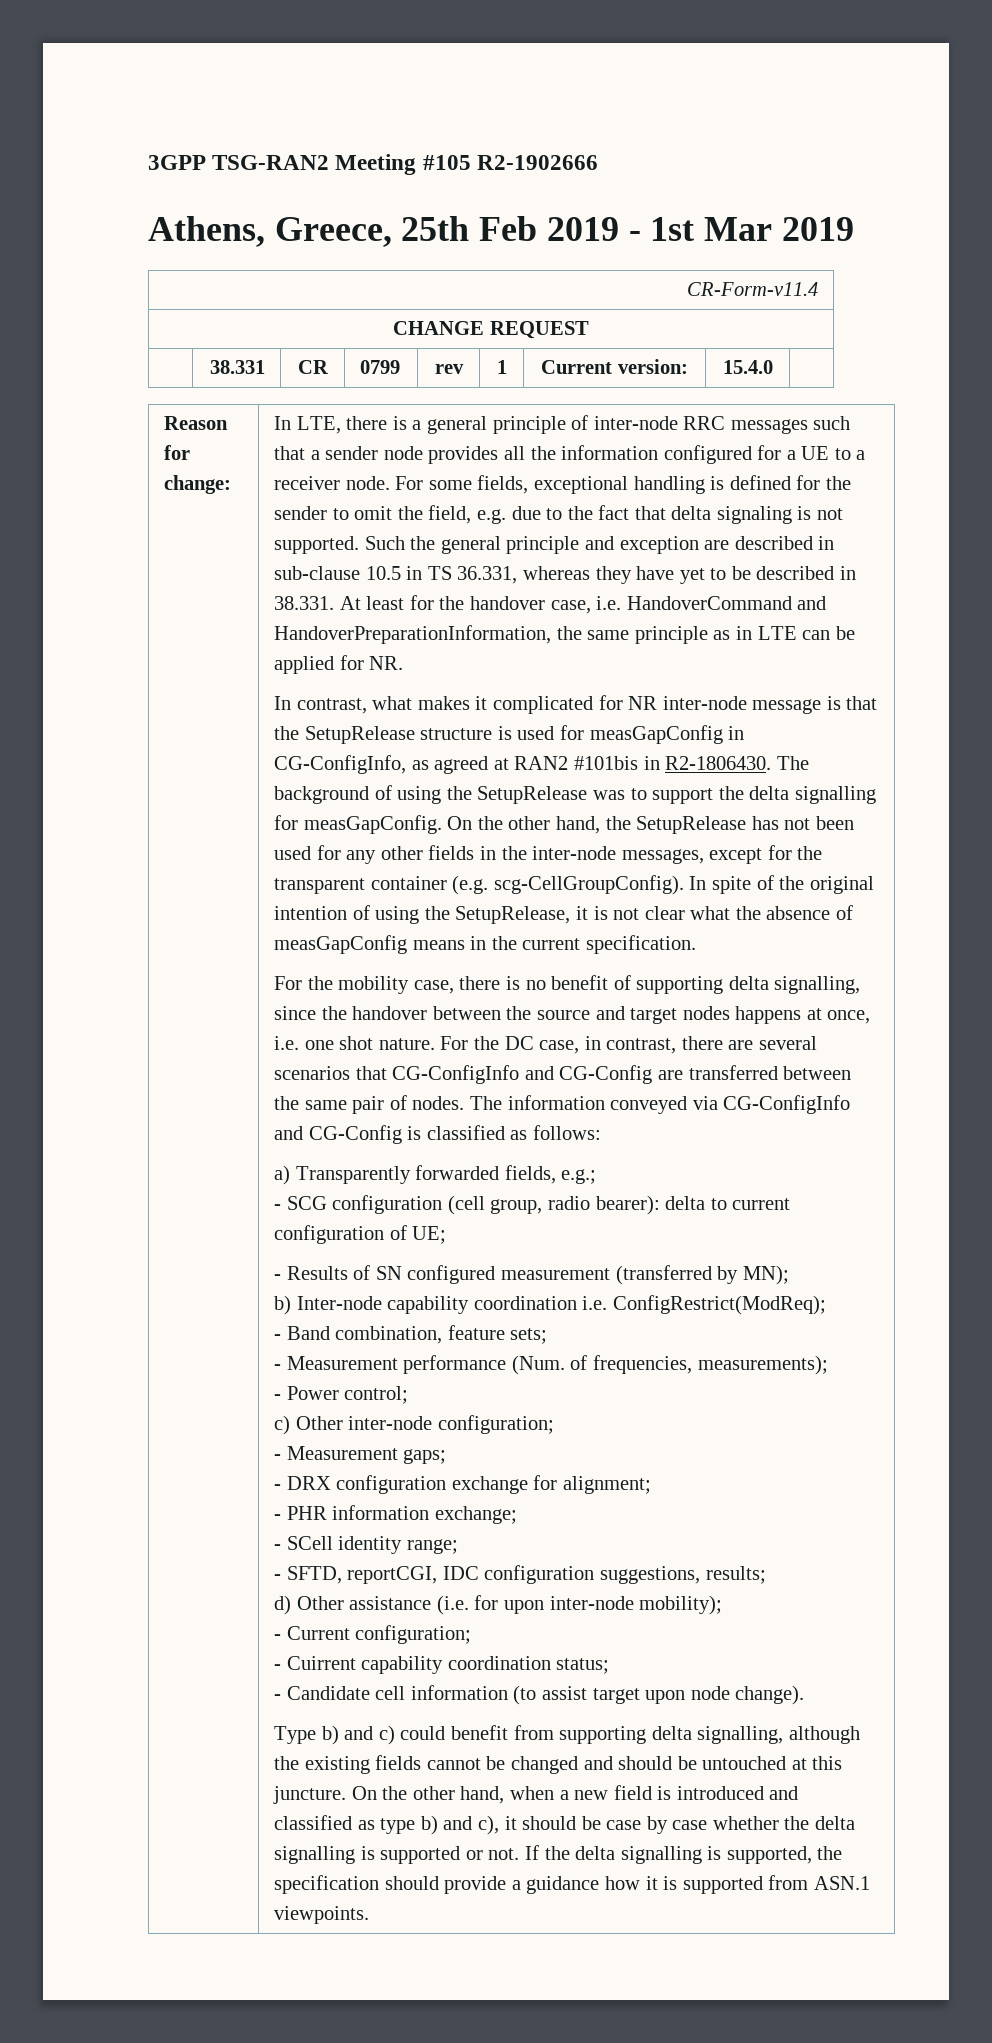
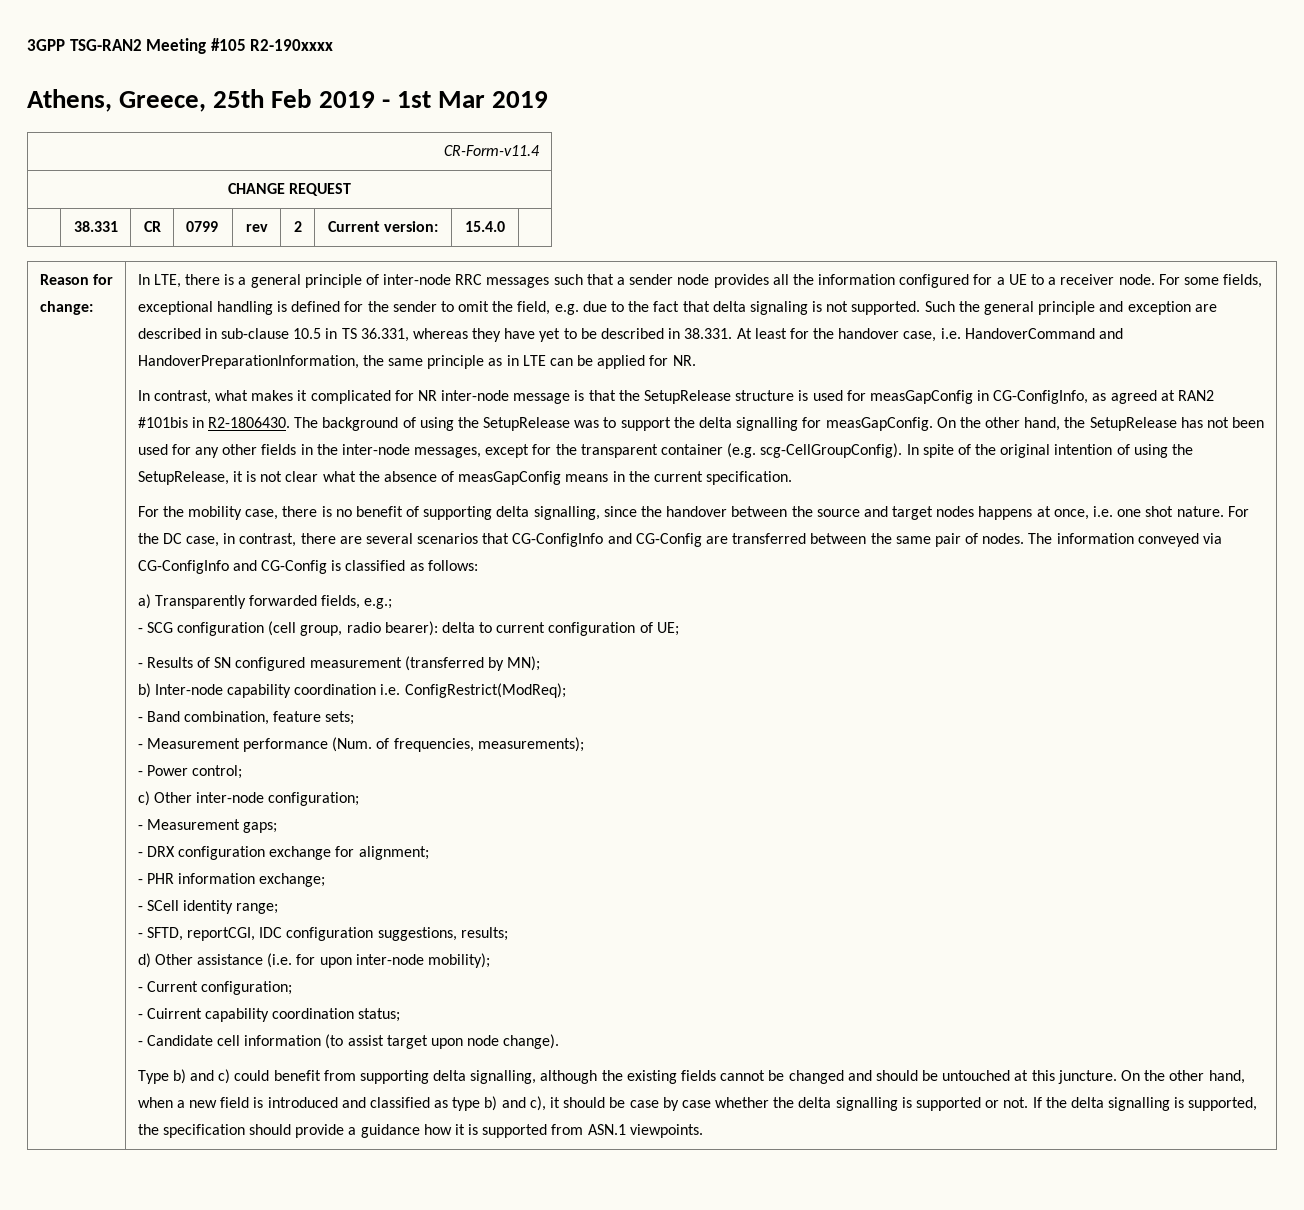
- 3GPP TSG-RAN2 Meeting #105 R2-1902666
+ 3GPP TSG-RAN2 Meeting #105 R2-190xxxx
- | 38.331 | CR | 0799 | rev | 1 | Current version: | 15.4.0 |
+ | 38.331 | CR | 0799 | rev | 2 | Current version: | 15.4.0 |

